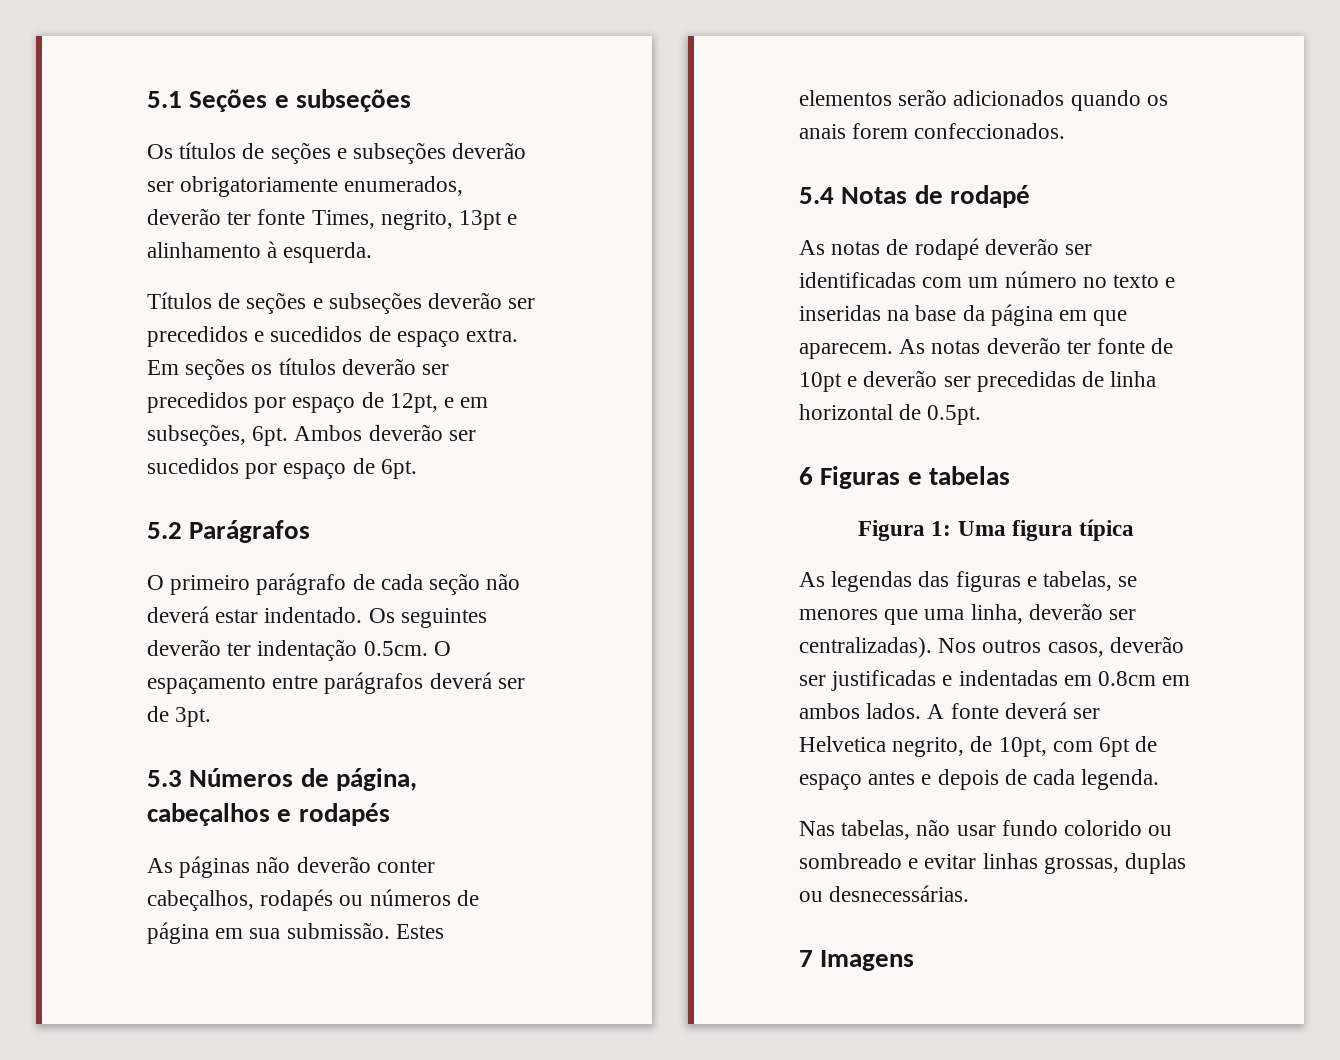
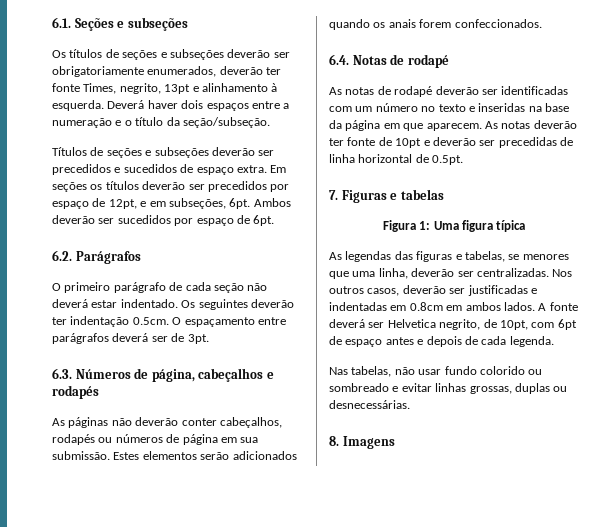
- 5.1 Seções e subseções
+ 6.1. Seções e subseções
+ Deverá haver dois espaços entre a numeração e o título da seção/subseção.
- 5.2 Parágrafos
+ 6.2. Parágrafos
- 5.3 Números de página, cabeçalhos e rodapés
+ 6.3. Números de página, cabeçalhos e rodapés
- 5.4 Notas de rodapé
+ 6.4. Notas de rodapé
- 6 Figuras e tabelas
+ 7. Figuras e tabelas
- As legendas das figuras e tabelas, se menores que uma linha, deverão ser centralizadas).
+ As legendas das figuras e tabelas, se menores que uma linha, deverão ser centralizadas.
- 7 Imagens
+ 8. Imagens

